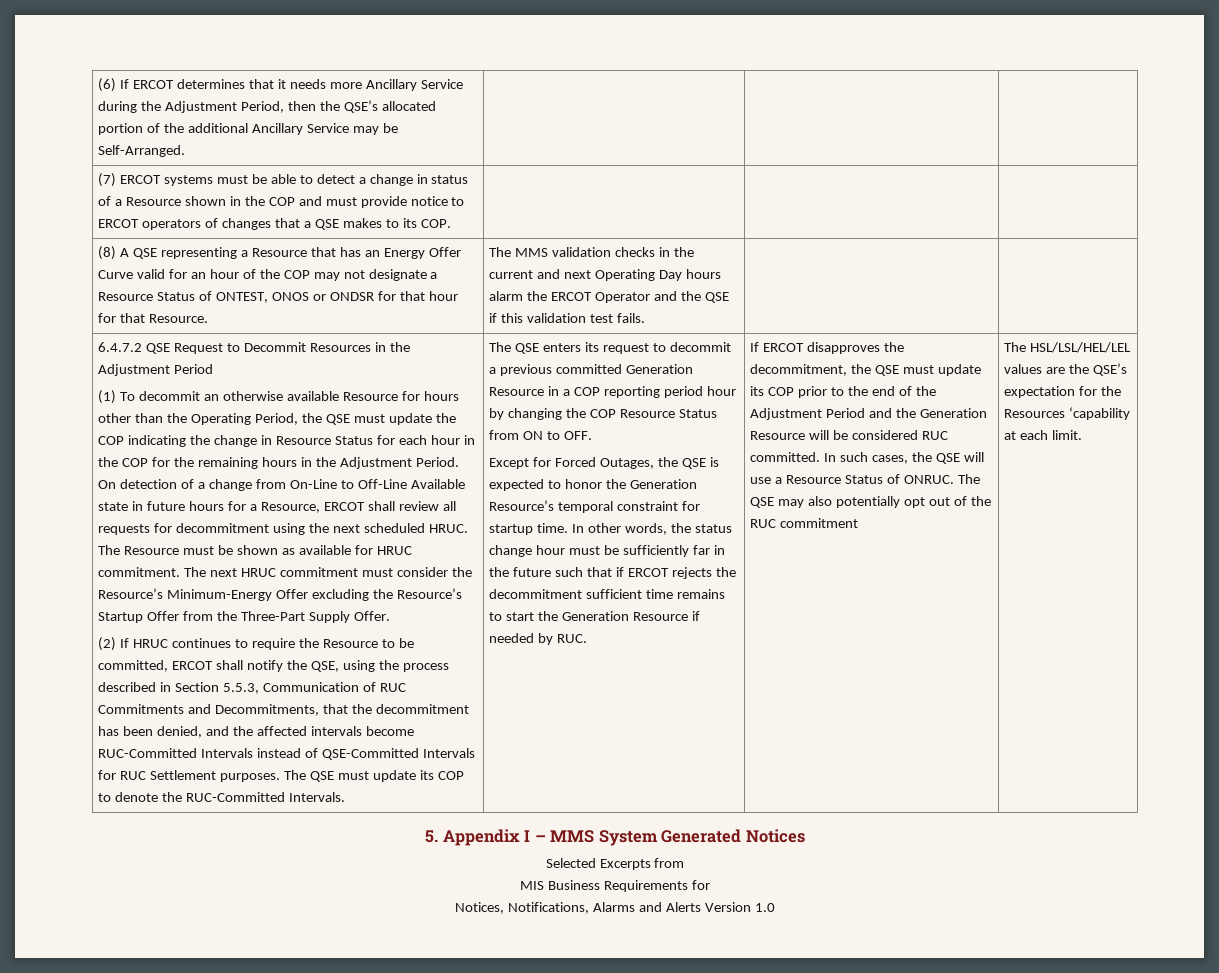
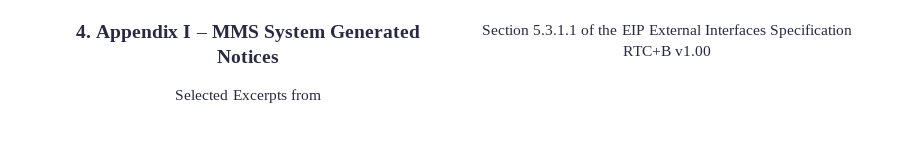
- (6) If ERCOT determines that it needs more Ancillary Service during the Adjustment Period, then the QSE’s allocated portion of the additional Ancillary Service may be Self-Arranged. | | |
- (7) ERCOT systems must be able to detect a change in status of a Resource shown in the COP and must provide notice to ERCOT operators of changes that a QSE makes to its COP. | | |
- (8) A QSE representing a Resource that has an Energy Offer Curve valid for an hour of the COP may not designate a Resource Status of ONTEST, ONOS or ONDSR for that hour for that Resource. | The MMS validation checks in the current and next Operating Day hours alarm the ERCOT Operator and the QSE if this validation test fails. | |
- 6.4.7.2 QSE Request to Decommit Resources in the Adjustment Period
- (1) To decommit an otherwise available Resource for hours other than the Operating Period, the QSE must update the COP indicating the change in Resource Status for each hour in the COP for the remaining hours in the Adjustment Period. On detection of a change from On-Line to Off-Line Available state in future hours for a Resource, ERCOT shall review all requests for decommitment using the next scheduled HRUC. The Resource must be shown as available for HRUC commitment. The next HRUC commitment must consider the Resource’s Minimum-Energy Offer excluding the Resource’s Startup Offer from the Three-Part Supply Offer.
- (2) If HRUC continues to require the Resource to be committed, ERCOT shall notify the QSE, using the process described in Section 5.5.3, Communication of RUC Commitments and Decommitments, that the decommitment has been denied, and the affected intervals become RUC-Committed Intervals instead of QSE-Committed Intervals for RUC Settlement purposes. The QSE must update its COP to denote the RUC-Committed Intervals. | The QSE enters its request to decommit a previous committed Generation Resource in a COP reporting period hour by changing the COP Resource Status from ON to OFF.
- Except for Forced Outages, the QSE is expected to honor the Generation Resource’s temporal constraint for startup time. In other words, the status change hour must be sufficiently far in the future such that if ERCOT rejects the decommitment sufficient time remains to start the Generation Resource if needed by RUC. | If ERCOT disapproves the decommitment, the QSE must update its COP prior to the end of the Adjustment Period and the Generation Resource will be considered RUC committed. In such cases, the QSE will use a Resource Status of ONRUC. The QSE may also potentially opt out of the RUC commitment | The HSL/LSL/HEL/LEL values are the QSE’s expectation for the Resources ‘capability at each limit.
- 5. Appendix I – MMS System Generated Notices
+ 4. Appendix I – MMS System Generated Notices
- MIS Business Requirements for
- Notices, Notifications, Alarms and Alerts Version 1.0
+ Section 5.3.1.1 of the EIP External Interfaces Specification RTC+B v1.00

